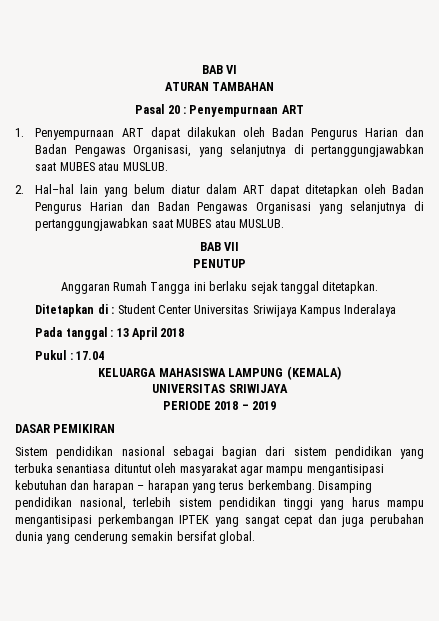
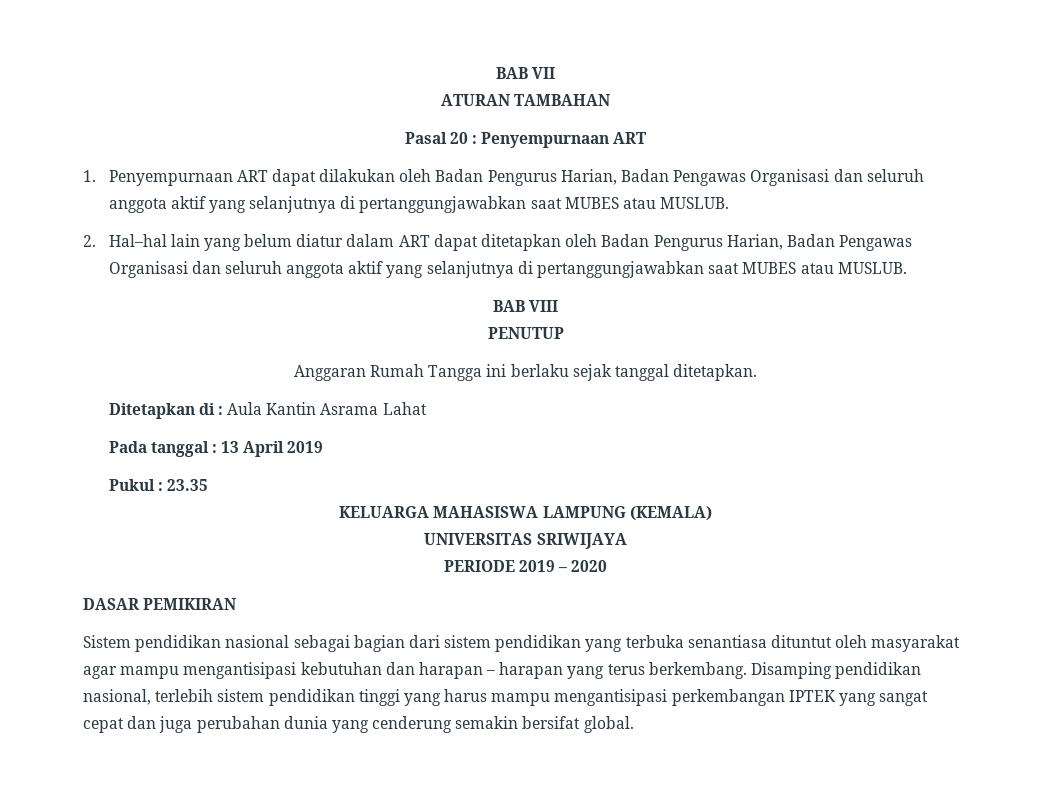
- BAB VI
+ BAB VII
- 1. Penyempurnaan ART dapat dilakukan oleh Badan Pengurus Harian dan Badan Pengawas Organisasi, yang selanjutnya di pertanggungjawabkan saat MUBES atau MUSLUB.
+ 1. Penyempurnaan ART dapat dilakukan oleh Badan Pengurus Harian, Badan Pengawas Organisasi dan seluruh anggota aktif yang selanjutnya di pertanggungjawabkan saat MUBES atau MUSLUB.
- 2. Hal–hal lain yang belum diatur dalam ART dapat ditetapkan oleh Badan Pengurus Harian dan Badan Pengawas Organisasi yang selanjutnya di pertanggungjawabkan saat MUBES atau MUSLUB.
+ 2. Hal–hal lain yang belum diatur dalam ART dapat ditetapkan oleh Badan Pengurus Harian, Badan Pengawas Organisasi dan seluruh anggota aktif yang selanjutnya di pertanggungjawabkan saat MUBES atau MUSLUB.
- BAB VII
+ BAB VIII
- Ditetapkan di : Student Center Universitas Sriwijaya Kampus Inderalaya
+ Ditetapkan di : Aula Kantin Asrama Lahat
- Pada tanggal : 13 April 2018
+ Pada tanggal : 13 April 2019
- Pukul : 17.04
+ Pukul : 23.35
- PERIODE 2018 – 2019
+ PERIODE 2019 – 2020

